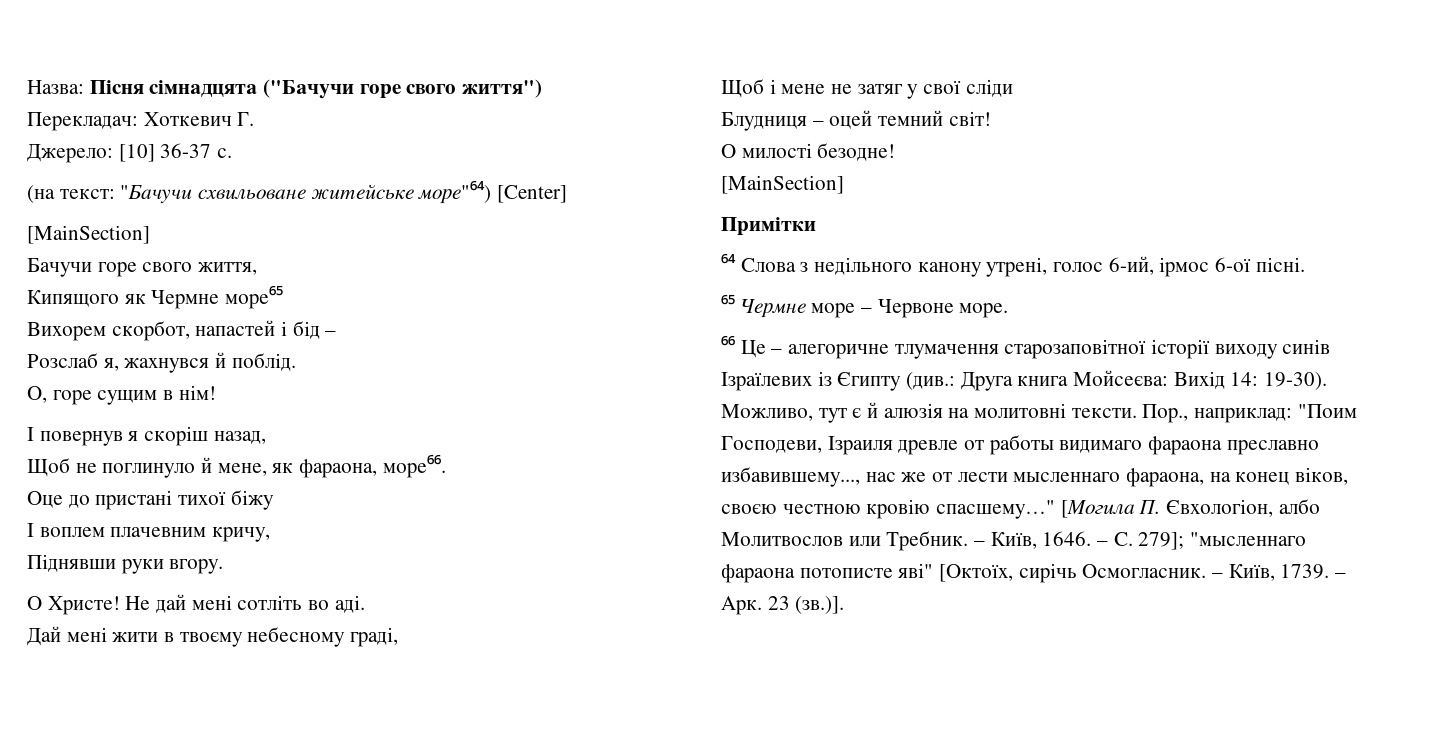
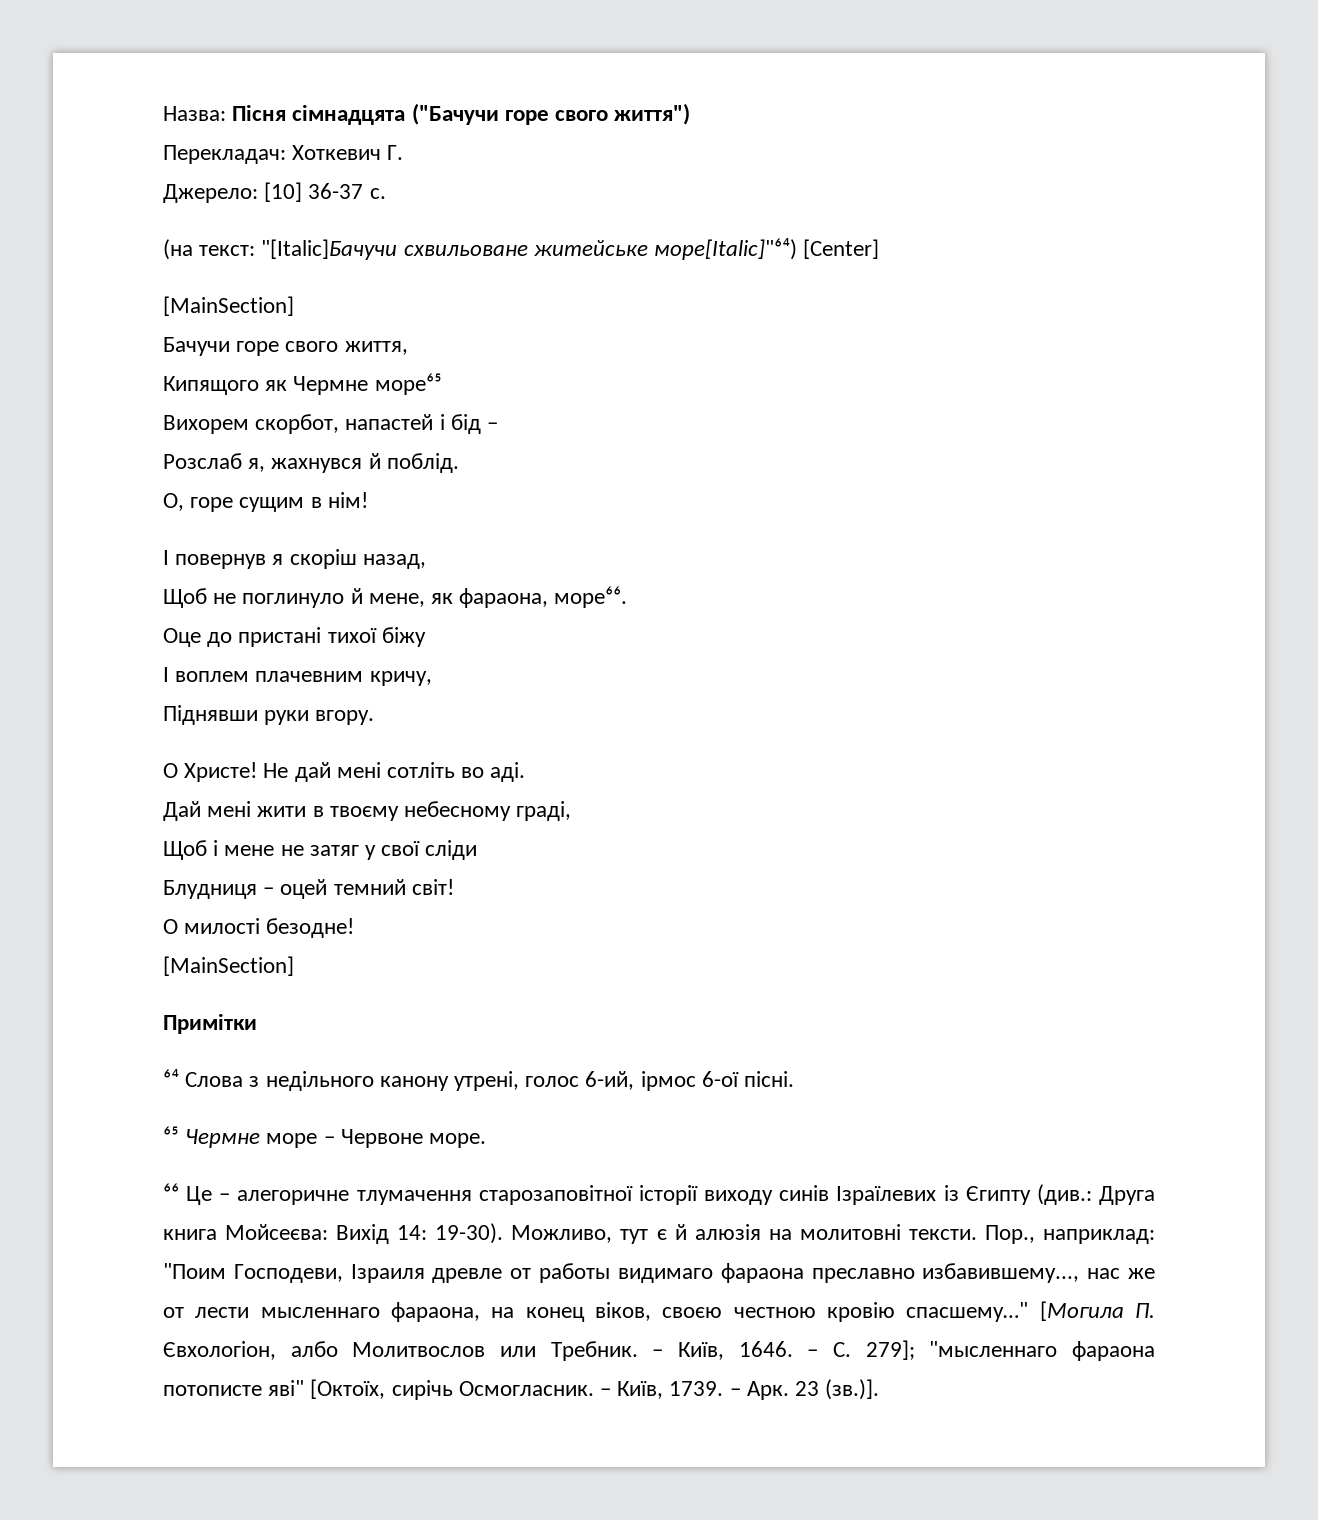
- (на текст: "Бачучи схвильоване житейське море"⁶⁴) [Center]
+ (на текст: "[Italic]Бачучи схвильоване житейське море[Italic]"⁶⁴) [Center]

